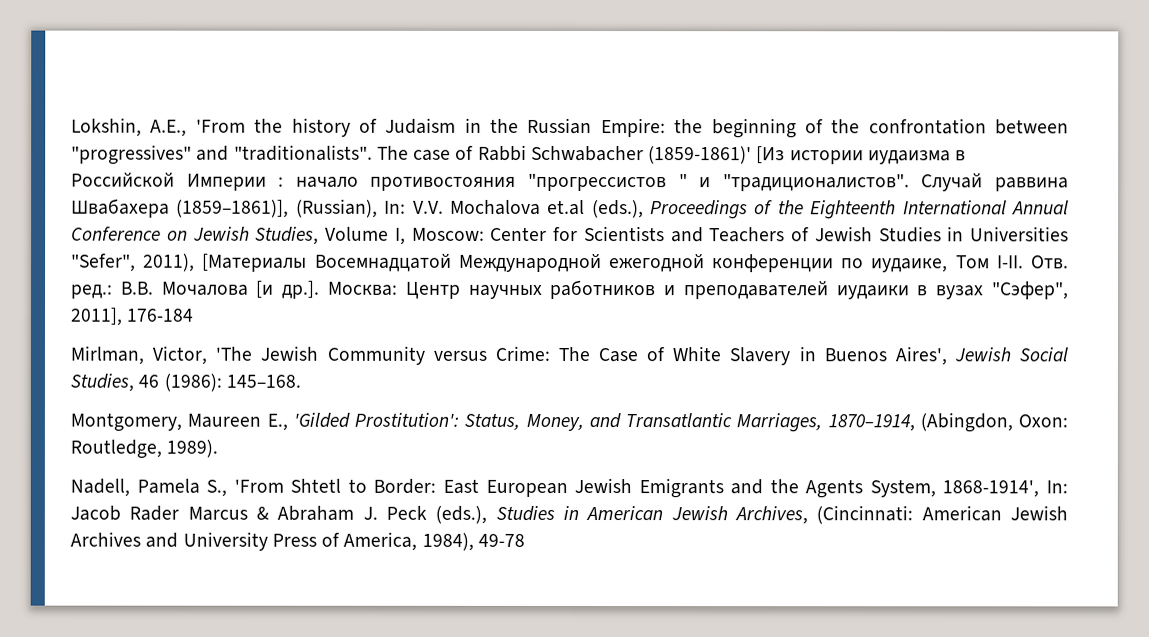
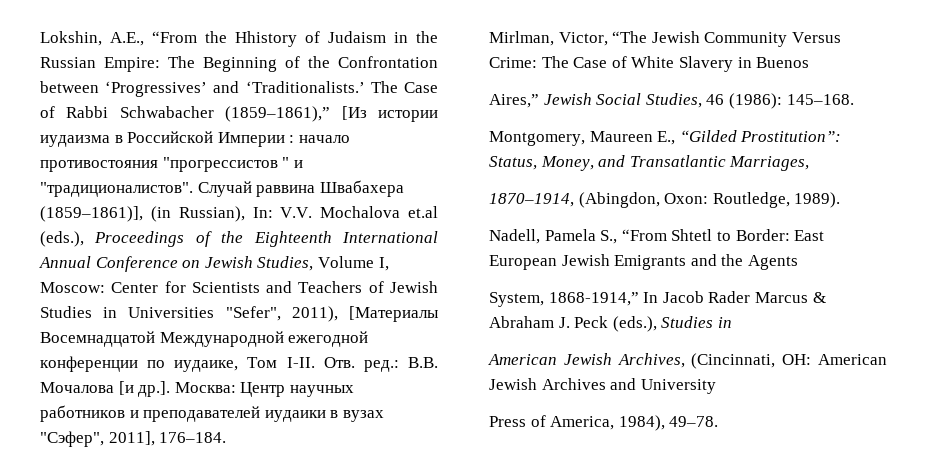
- Lokshin, A.E., 'From the history of Judaism in the Russian Empire: the beginning of the confrontation between "progressives" and "traditionalists". The case of Rabbi Schwabacher (1859-1861)' [Из истории иудаизма в Российской Империи : начало противостояния "прогрессистов " и "традиционалистов".
+ Lokshin, A.E., “From the Hhistory of Judaism in the Russian Empire: The Beginning of the Confrontation between ‘Progressives’ and ‘Traditionalists.’ The Case of Rabbi Schwabacher (1859–1861),” [Из истории иудаизма в Российской Империи : начало противостояния "прогрессистов " и "традиционалистов".
- Случай раввина Швабахера (1859–1861)], (Russian), In: V.V. Mochalova et.al (eds.), Proceedings of the Eighteenth International Annual Conference on Jewish Studies, Volume I, Moscow: Center for Scientists and Teachers of Jewish Studies in Universities "Sefer", 2011), [Материалы Восемнадцатой Международной ежегодной конференции по иудаике, Том I-II.
+ Случай раввина Швабахера (1859–1861)], (in Russian), In: V.V. Mochalova et.al (eds.), Proceedings of the Eighteenth International Annual Conference on Jewish Studies, Volume I, Moscow: Center for Scientists and Teachers of Jewish Studies in Universities "Sefer", 2011), [Материалы Восемнадцатой Международной ежегодной конференции по иудаике, Том I-II.
- Отв. ред.: В.В. Мочалова [и др.]. Москва: Центр научных работников и преподавателей иудаики в вузах "Сэфер", 2011], 176-184
+ Отв. ред.: В.В. Мочалова [и др.]. Москва: Центр научных работников и преподавателей иудаики в вузах "Сэфер", 2011], 176–184.
- Mirlman, Victor, 'The Jewish Community versus Crime: The Case of White Slavery in Buenos Aires', Jewish Social Studies, 46 (1986): 145–168.
+ Mirlman, Victor, “The Jewish Community Versus Crime: The Case of White Slavery in Buenos
+ Aires,” Jewish Social Studies, 46 (1986): 145–168.
- Montgomery, Maureen E., 'Gilded Prostitution': Status, Money, and Transatlantic Marriages, 1870–1914, (Abingdon, Oxon: Routledge, 1989).
+ Montgomery, Maureen E., “Gilded Prostitution”: Status, Money, and Transatlantic Marriages,
+ 1870–1914, (Abingdon, Oxon: Routledge, 1989).
- Nadell, Pamela S., 'From Shtetl to Border: East European Jewish Emigrants and the Agents System, 1868-1914', In: Jacob Rader Marcus & Abraham J. Peck (eds.), Studies in American Jewish Archives, (Cincinnati: American Jewish Archives and University Press of America, 1984), 49-78
+ Nadell, Pamela S., “From Shtetl to Border: East European Jewish Emigrants and the Agents
+ System, 1868-1914,” In Jacob Rader Marcus & Abraham J. Peck (eds.), Studies in
+ American Jewish Archives, (Cincinnati, OH: American Jewish Archives and University
+ Press of America, 1984), 49–78.

